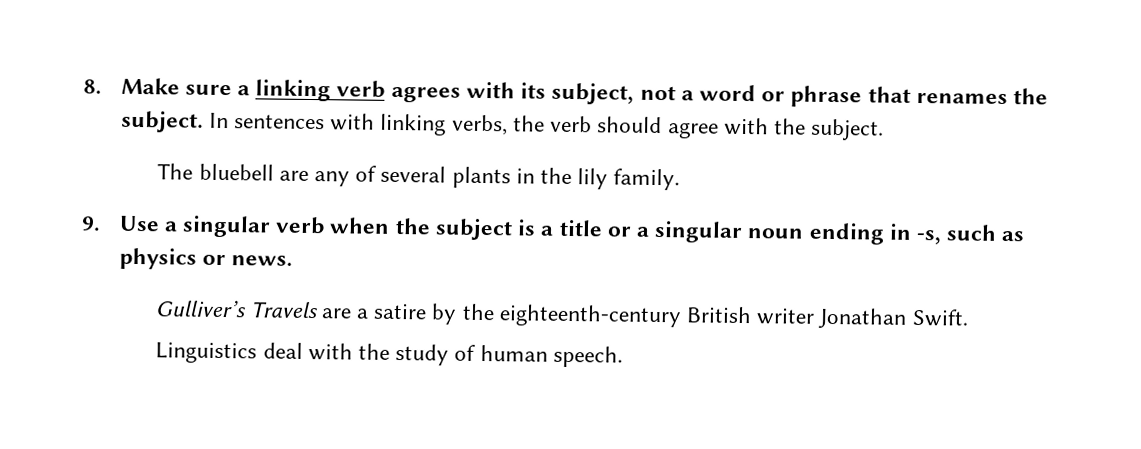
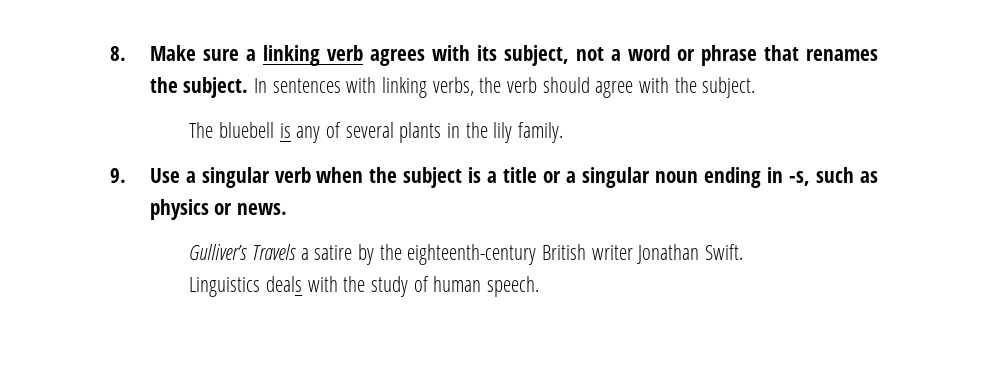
- The bluebell are any of several plants in the lily family.
+ The bluebell is any of several plants in the lily family.
- Gulliver’s Travels are a satire by the eighteenth-century British writer Jonathan Swift.
+ Gulliver’s Travels a satire by the eighteenth-century British writer Jonathan Swift.
- Linguistics deal with the study of human speech.
+ Linguistics deals with the study of human speech.

